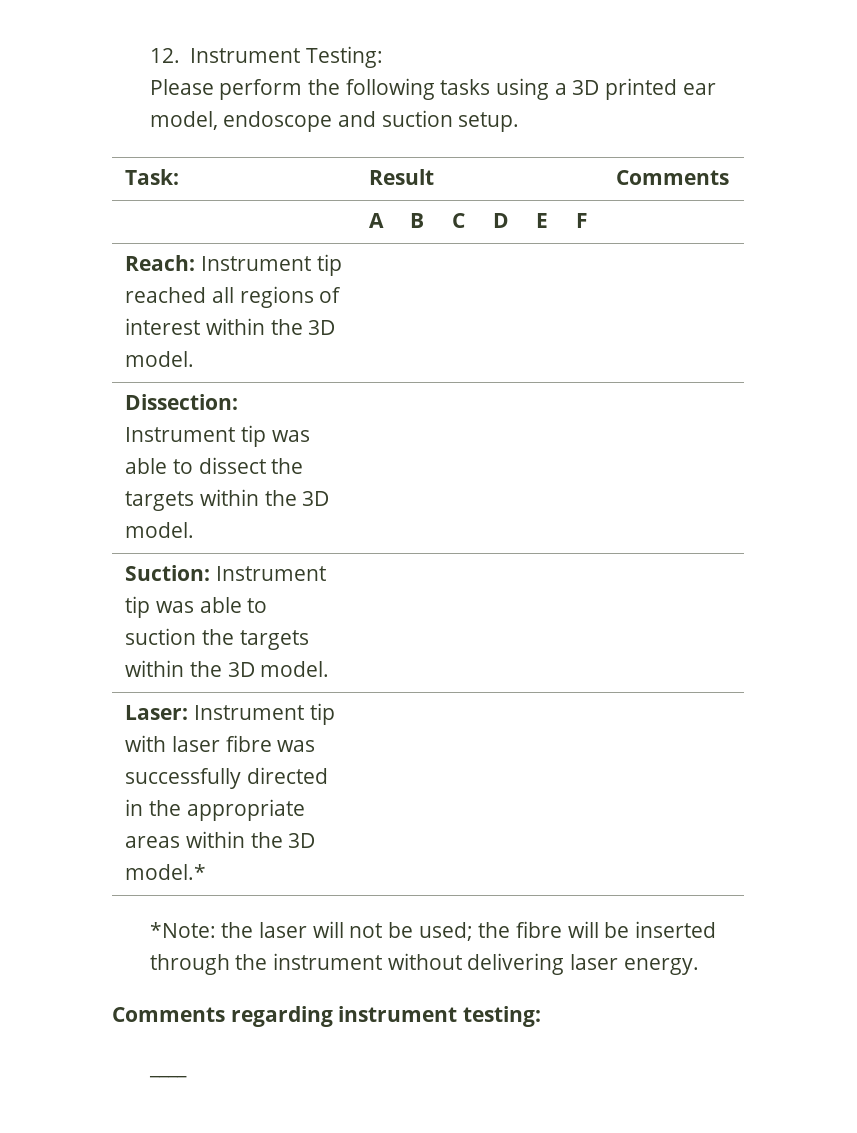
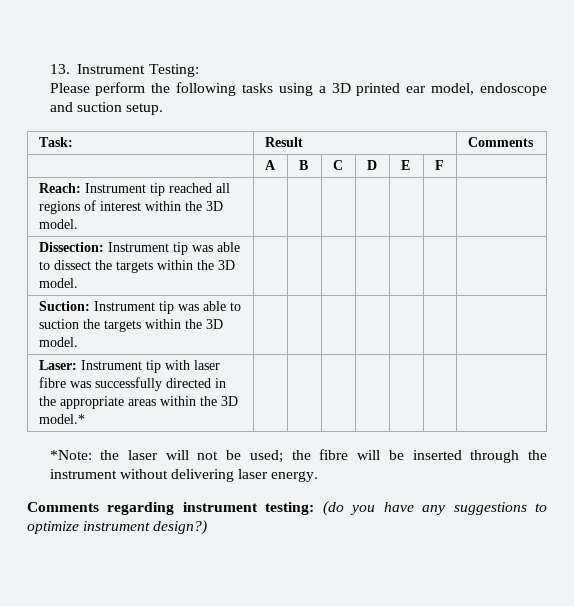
- 12. Instrument Testing:
+ 13. Instrument Testing:
- Comments regarding instrument testing:
- ____
+ Comments regarding instrument testing: (do you have any suggestions to optimize instrument design?)

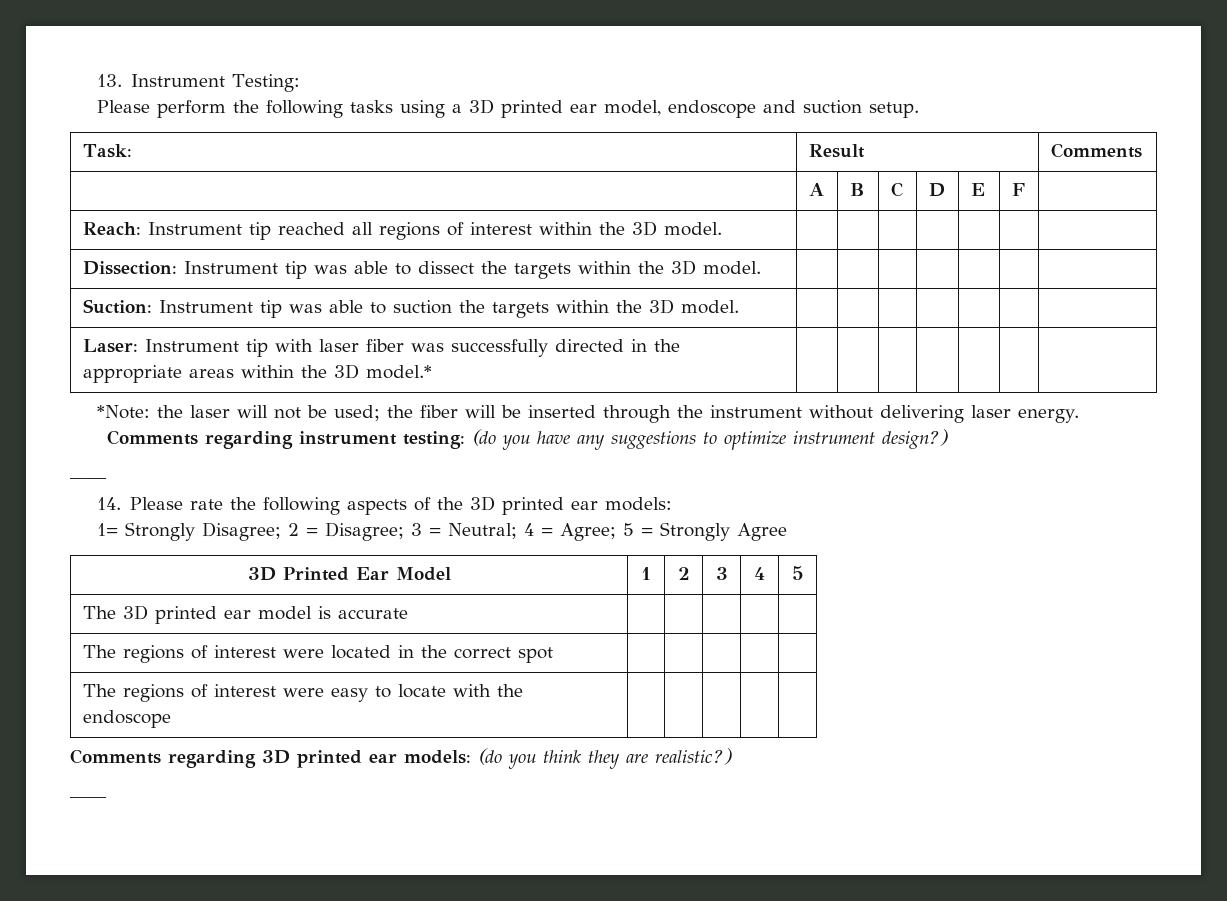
- Laser: Instrument tip with laser fibre was successfully directed in the appropriate areas within the 3D model.* | | | | | | |
+ Laser: Instrument tip with laser fiber was successfully directed in the appropriate areas within the 3D model.* | | | | | | |
- *Note: the laser will not be used; the fibre will be inserted through the instrument without delivering laser energy.
+ *Note: the laser will not be used; the fiber will be inserted through the instrument without delivering laser energy.
  Comments regarding instrument testing: (do you have any suggestions to optimize instrument design?)
+ ____
+ 14. Please rate the following aspects of the 3D printed ear models:
+ 1= Strongly Disagree; 2 = Disagree; 3 = Neutral; 4 = Agree; 5 = Strongly Agree
+ 3D Printed Ear Model | 1 | 2 | 3 | 4 | 5
+ The 3D printed ear model is accurate | | | | |
+ The regions of interest were located in the correct spot | | | | |
+ The regions of interest were easy to locate with the endoscope | | | | |
+ Comments regarding 3D printed ear models: (do you think they are realistic?)
+ ____

